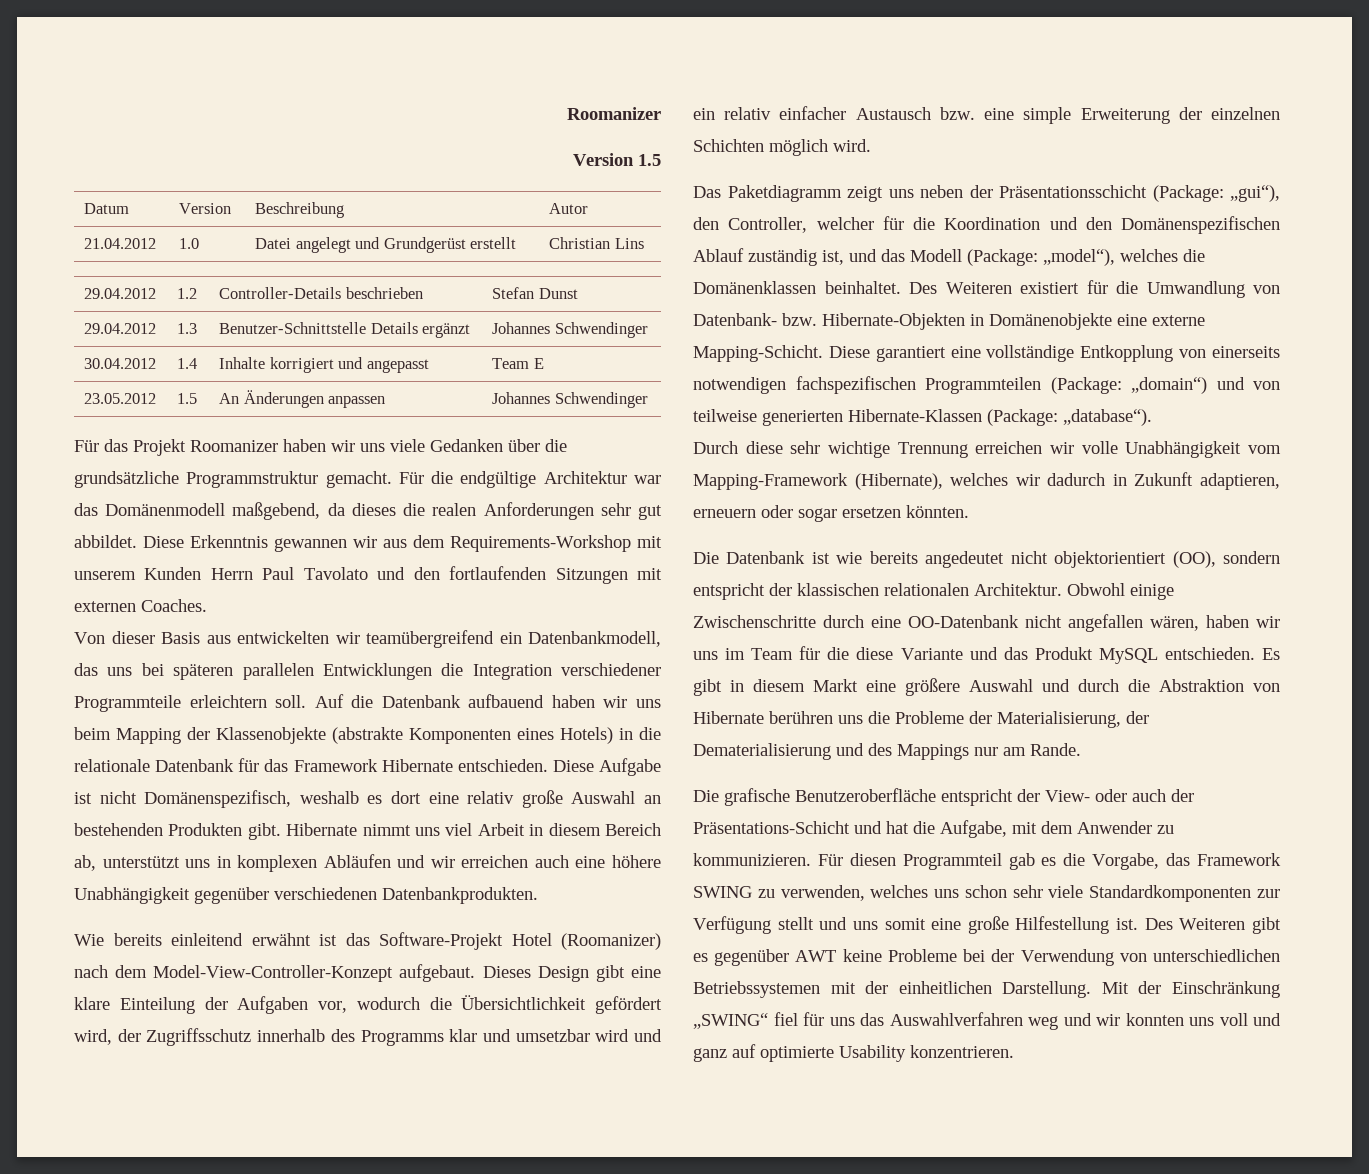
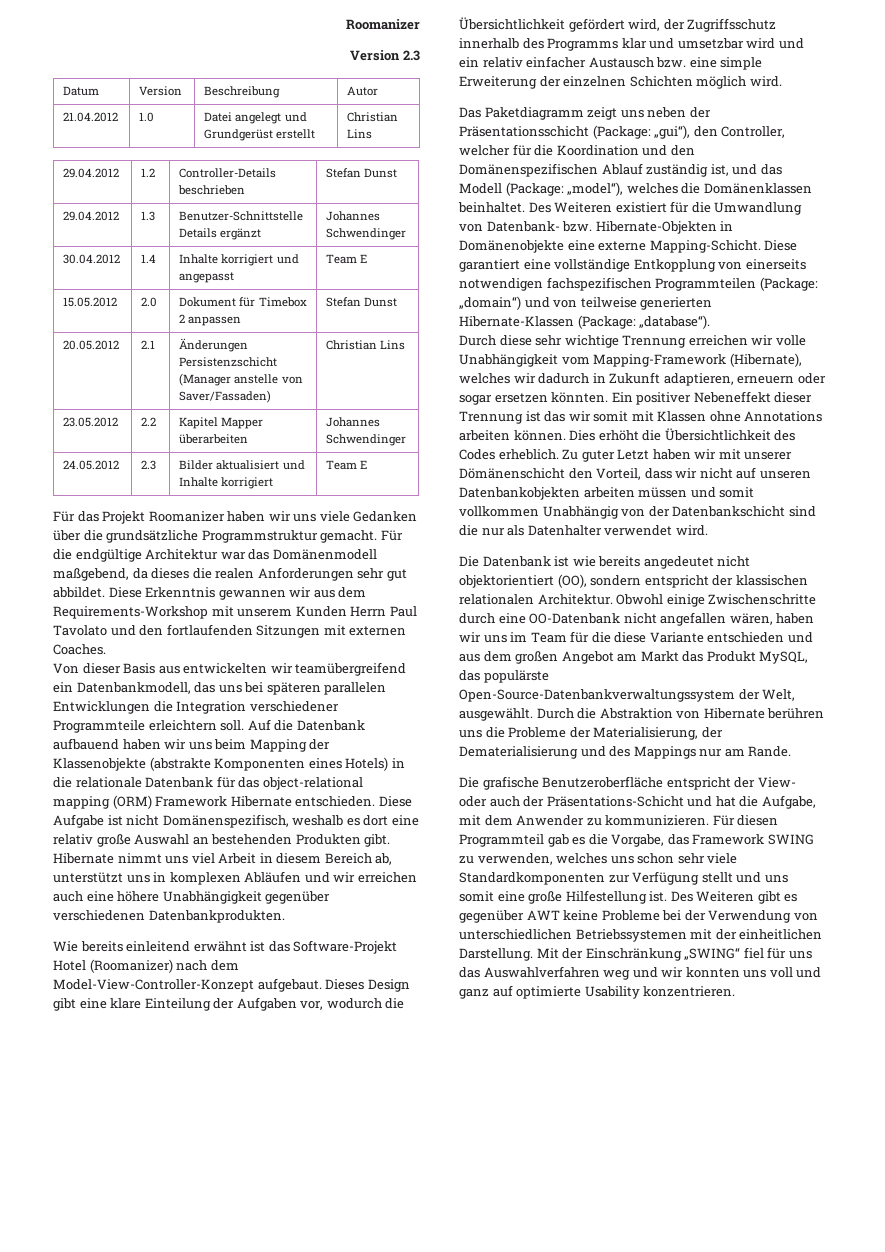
- Version 1.5
+ Version 2.3
- 23.05.2012 | 1.5 | An Änderungen anpassen | Johannes Schwendinger
+ 15.05.2012 | 2.0 | Dokument für Timebox 2 anpassen | Stefan Dunst
+ 20.05.2012 | 2.1 | Änderungen Persistenzschicht (Manager anstelle von Saver/Fassaden) | Christian Lins
+ 23.05.2012 | 2.2 | Kapitel Mapper überarbeiten | Johannes Schwendinger
+ 24.05.2012 | 2.3 | Bilder aktualisiert und Inhalte korrigiert | Team E
- Auf die Datenbank aufbauend haben wir uns beim Mapping der Klassenobjekte (abstrakte Komponenten eines Hotels) in die relationale Datenbank für das Framework Hibernate entschieden.
+ Auf die Datenbank aufbauend haben wir uns beim Mapping der Klassenobjekte (abstrakte Komponenten eines Hotels) in die relationale Datenbank für das object-relational mapping (ORM) Framework Hibernate entschieden.
+ Ein positiver Nebeneffekt dieser Trennung ist das wir somit mit Klassen ohne Annotations arbeiten können. Dies erhöht die Übersichtlichkeit des Codes erheblich. Zu guter Letzt haben wir mit unserer Dömänenschicht den Vorteil, dass wir nicht auf unseren Datenbankobjekten arbeiten müssen und somit vollkommen Unabhängig von der Datenbankschicht sind die nur als Datenhalter verwendet wird.
- Obwohl einige Zwischenschritte durch eine OO-Datenbank nicht angefallen wären, haben wir uns im Team für die diese Variante und das Produkt MySQL entschieden. Es gibt in diesem Markt eine größere Auswahl und durch die Abstraktion von Hibernate berühren uns die Probleme der Materialisierung, der Dematerialisierung und des Mappings nur am Rande.
+ Obwohl einige Zwischenschritte durch eine OO-Datenbank nicht angefallen wären, haben wir uns im Team für die diese Variante entschieden und aus dem großen Angebot am Markt das Produkt MySQL, das populärste Open-Source-Datenbankverwaltungssystem der Welt, ausgewählt. Durch die Abstraktion von Hibernate berühren uns die Probleme der Materialisierung, der Dematerialisierung und des Mappings nur am Rande.

